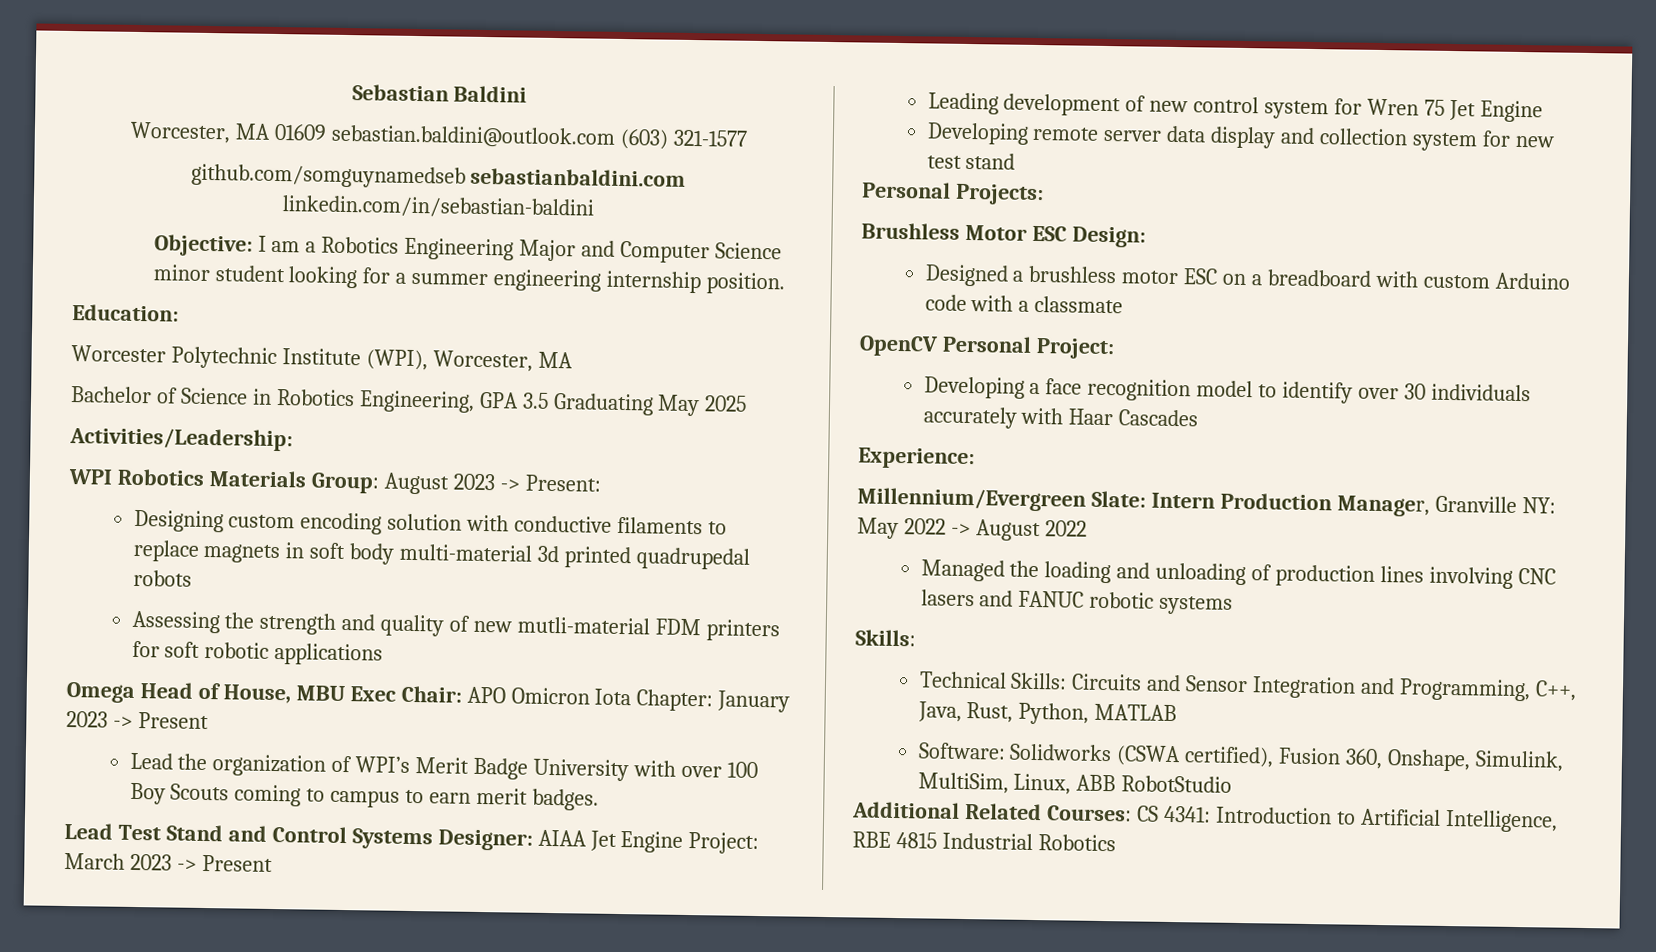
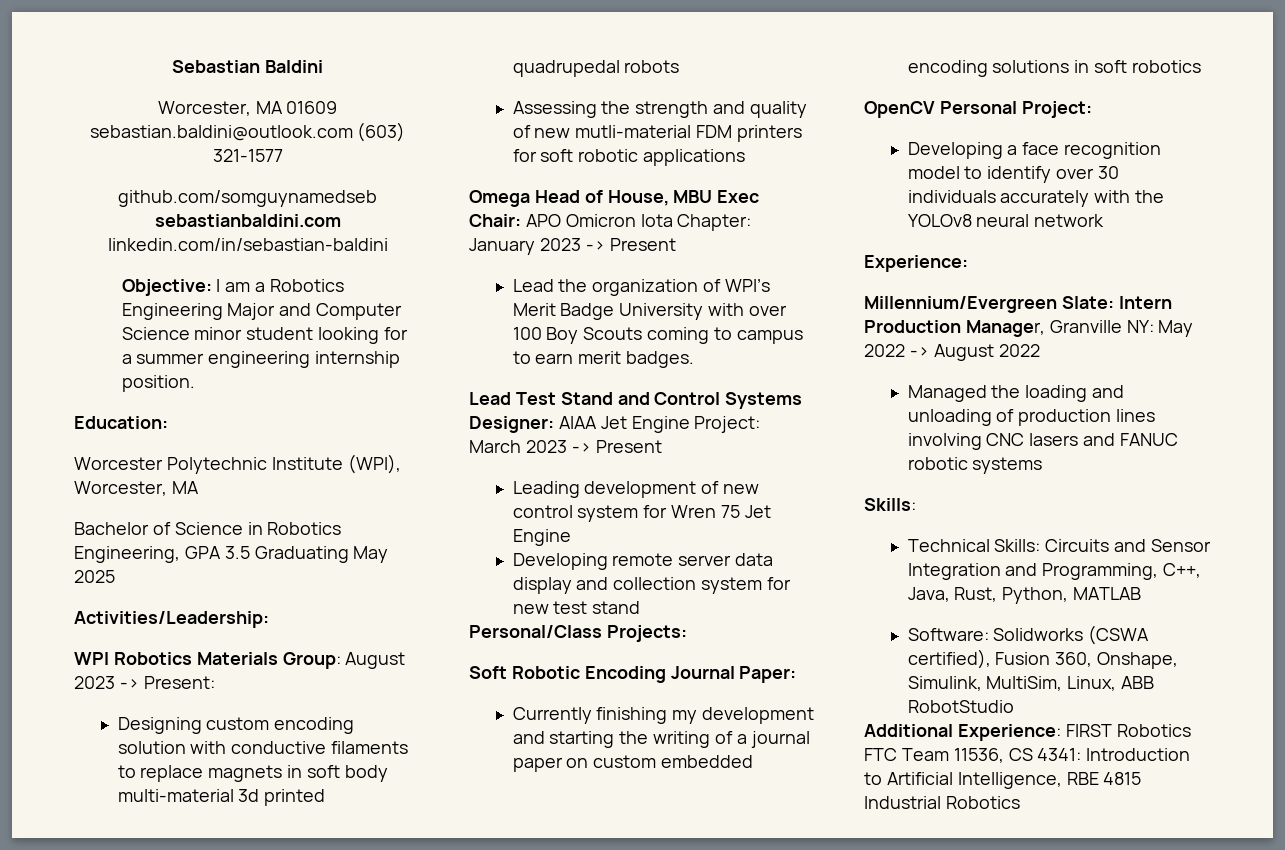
- Personal Projects:
+ Personal/Class Projects:
- Brushless Motor ESC Design:
- Designed a brushless motor ESC on a breadboard with custom Arduino code with a classmate
+ Soft Robotic Encoding Journal Paper:
+ Currently finishing my development and starting the writing of a journal paper on custom embedded encoding solutions in soft robotics
- Developing a face recognition model to identify over 30 individuals accurately with Haar Cascades
+ Developing a face recognition model to identify over 30 individuals accurately with the YOLOv8 neural network
- Additional Related Courses: CS 4341: Introduction to Artificial Intelligence, RBE 4815 Industrial Robotics
+ Additional Experience: FIRST Robotics FTC Team 11536, CS 4341: Introduction to Artificial Intelligence, RBE 4815 Industrial Robotics

